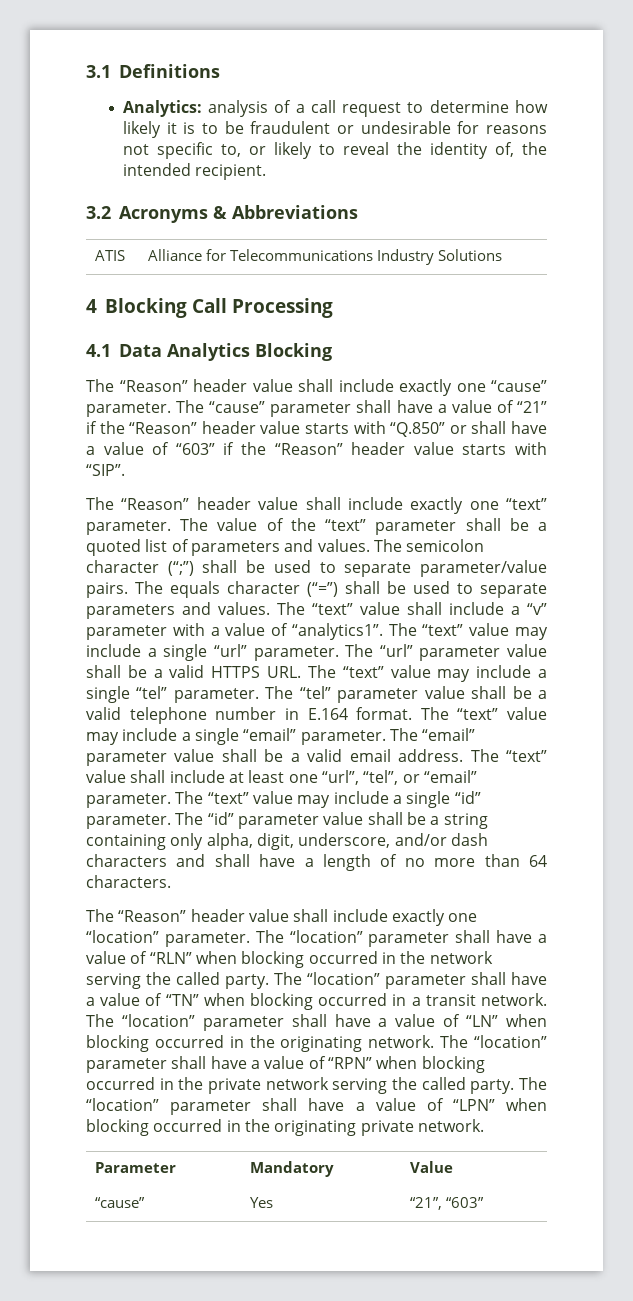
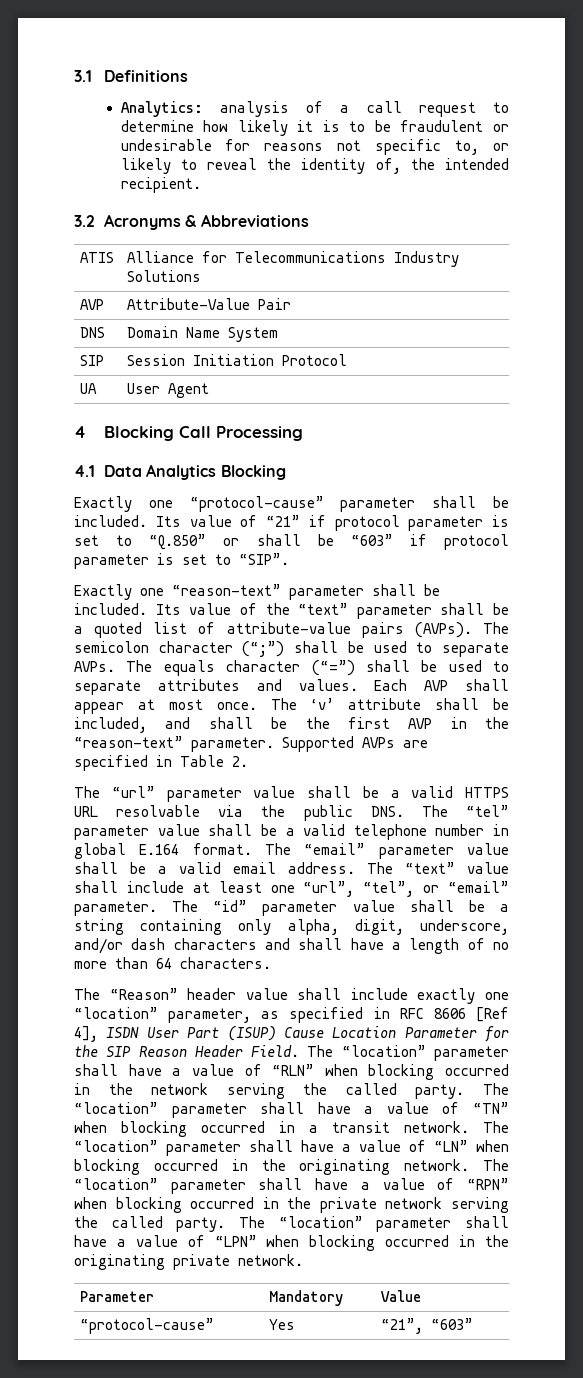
+ AVP | Attribute-Value Pair
+ DNS | Domain Name System
+ SIP | Session Initiation Protocol
+ UA | User Agent
- The “Reason” header value shall include exactly one “cause” parameter. The “cause” parameter shall have a value of “21” if the “Reason” header value starts with “Q.850” or shall have a value of “603” if the “Reason” header value starts with “SIP”.
- The “Reason” header value shall include exactly one “text” parameter. The value of the “text” parameter shall be a quoted list of parameters and values.
+ Exactly one “protocol-cause” parameter shall be included. Its value of “21” if protocol parameter is set to “Q.850” or shall be “603” if protocol parameter is set to “SIP”.
+ Exactly one “reason-text” parameter shall be included. Its value of the “text” parameter shall be a quoted list of attribute-value pairs (AVPs).
- The semicolon character (“;”) shall be used to separate parameter/value pairs.
+ The semicolon character (“;”) shall be used to separate AVPs.
- The equals character (“=”) shall be used to separate parameters and values. The “text” value shall include a “v” parameter with a value of “analytics1”. The “text” value may include a single “url” parameter. The “url” parameter value shall be a valid HTTPS URL. The “text” value may include a single “tel” parameter. The “tel” parameter value shall be a valid telephone number in E.164 format.
+ The equals character (“=”) shall be used to separate attributes and values. Each AVP shall appear at most once. The ‘v’ attribute shall be included, and shall be the first AVP in the “reason-text” parameter. Supported AVPs are specified in Table 2.
+ The “url” parameter value shall be a valid HTTPS URL resolvable via the public DNS. The “tel” parameter value shall be a valid telephone number in global E.164 format.
- The “text” value may include a single “email” parameter. The “email” parameter value shall be a valid email address.
+ The “email” parameter value shall be a valid email address.
- The “text” value may include a single “id” parameter. The “id” parameter value shall be a string containing only alpha, digit, underscore, and/or dash characters and shall have a length of no more than 64 characters.
+ The “id” parameter value shall be a string containing only alpha, digit, underscore, and/or dash characters and shall have a length of no more than 64 characters.
- The “Reason” header value shall include exactly one “location” parameter.
+ The “Reason” header value shall include exactly one “location” parameter, as specified in RFC 8606 [Ref 4], ISDN User Part (ISUP) Cause Location Parameter for the SIP Reason Header Field.
- “cause” | Yes | “21”, “603”
+ “protocol-cause” | Yes | “21”, “603”

